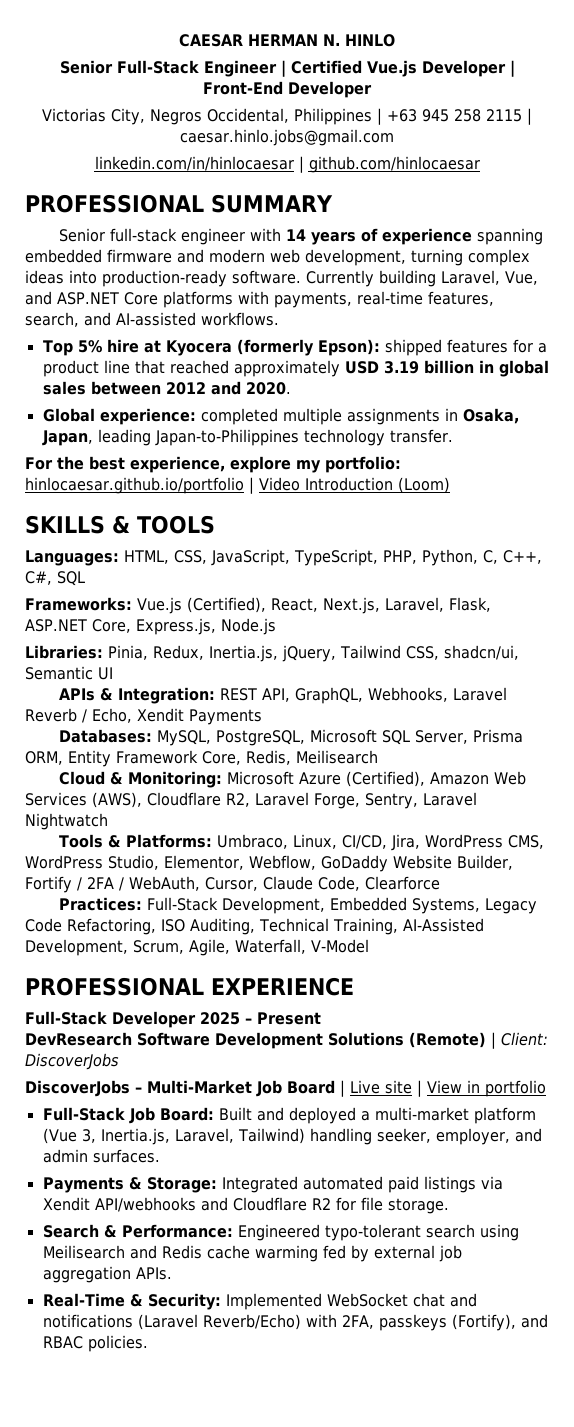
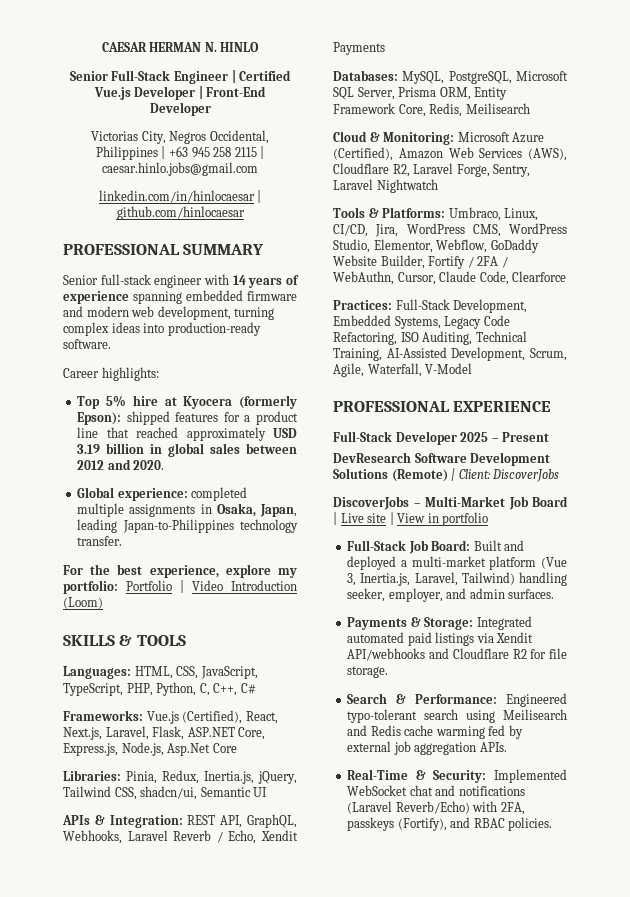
- Senior full-stack engineer with 14 years of experience spanning embedded firmware and modern web development, turning complex ideas into production-ready software. Currently building Laravel, Vue, and ASP.NET Core platforms with payments, real-time features, search, and AI-assisted workflows.
+ Senior full-stack engineer with 14 years of experience spanning embedded firmware and modern web development, turning complex ideas into production-ready software.
+ Career highlights:
- For the best experience, explore my portfolio: hinlocaesar.github.io/portfolio | Video Introduction (Loom)
+ For the best experience, explore my portfolio: Portfolio | Video Introduction (Loom)
- Languages: HTML, CSS, JavaScript, TypeScript, PHP, Python, C, C++, C#, SQL
+ Languages: HTML, CSS, JavaScript, TypeScript, PHP, Python, C, C++, C#
- Frameworks: Vue.js (Certified), React, Next.js, Laravel, Flask, ASP.NET Core, Express.js, Node.js
+ Frameworks: Vue.js (Certified), React, Next.js, Laravel, Flask, ASP.NET Core, Express.js, Node.js, Asp.Net Core
- Tools & Platforms: Umbraco, Linux, CI/CD, Jira, WordPress CMS, WordPress Studio, Elementor, Webflow, GoDaddy Website Builder, Fortify / 2FA / WebAuth, Cursor, Claude Code, Clearforce
+ Tools & Platforms: Umbraco, Linux, CI/CD, Jira, WordPress CMS, WordPress Studio, Elementor, Webflow, GoDaddy Website Builder, Fortify / 2FA / WebAuthn, Cursor, Claude Code, Clearforce

